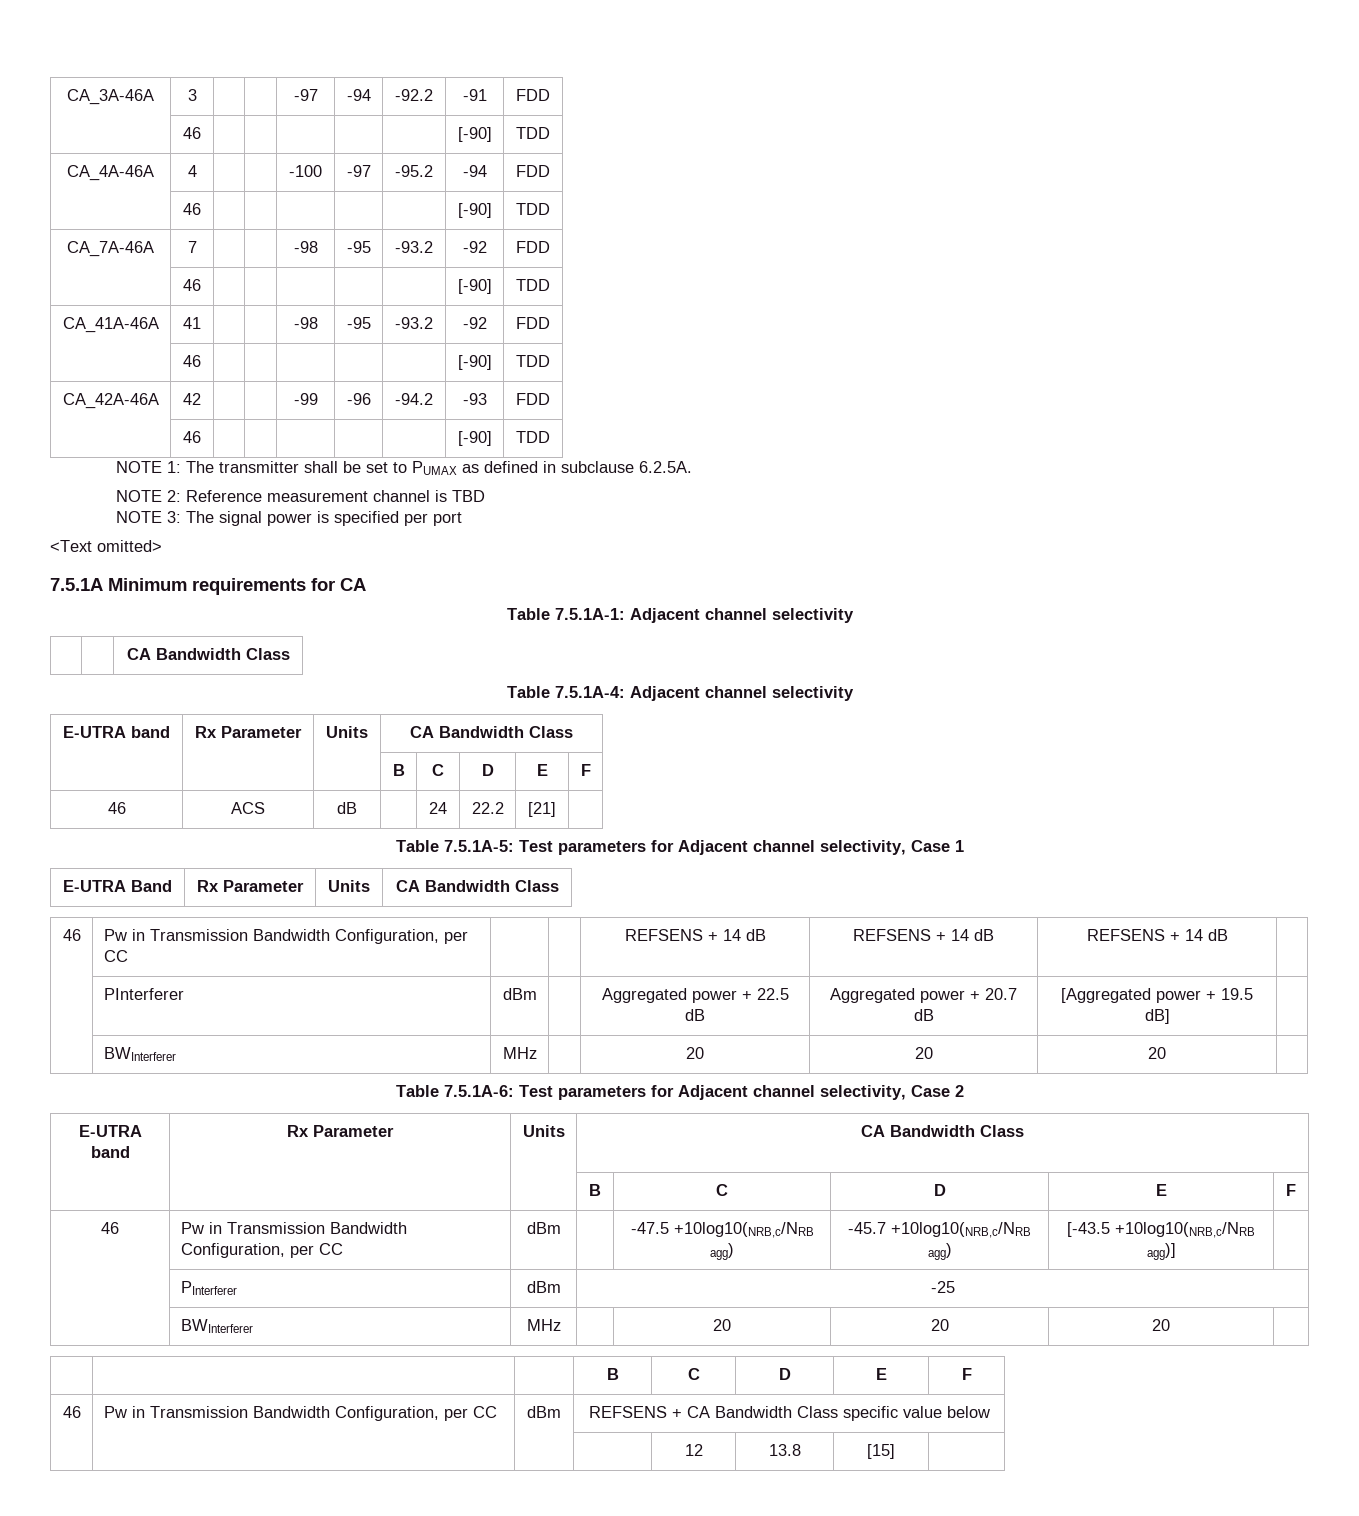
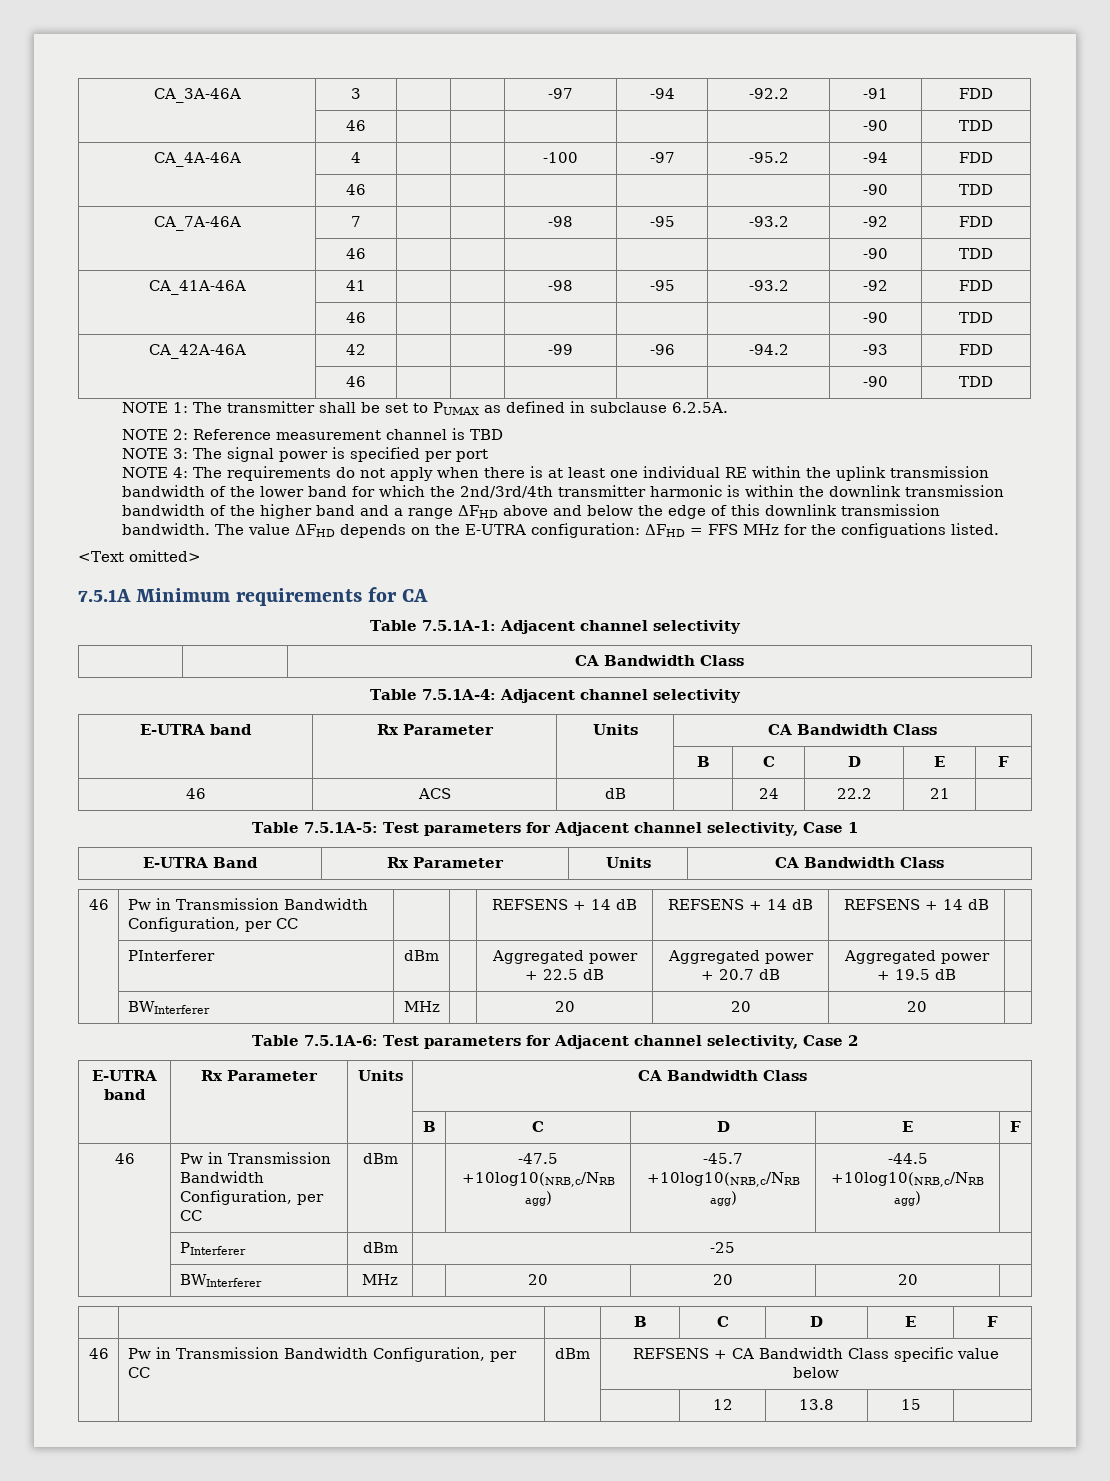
  CA_3A-46A | 3 | | | -97 | -94 | -92.2 | -91 | FDD
- | 46 | | | | | | [-90] | TDD
+ | 46 | | | | | | -90 | TDD
  CA_4A-46A | 4 | | | -100 | -97 | -95.2 | -94 | FDD
- | 46 | | | | | | [-90] | TDD
+ | 46 | | | | | | -90 | TDD
  CA_7A-46A | 7 | | | -98 | -95 | -93.2 | -92 | FDD
- | 46 | | | | | | [-90] | TDD
+ | 46 | | | | | | -90 | TDD
  CA_41A-46A | 41 | | | -98 | -95 | -93.2 | -92 | FDD
- | 46 | | | | | | [-90] | TDD
+ | 46 | | | | | | -90 | TDD
  CA_42A-46A | 42 | | | -99 | -96 | -94.2 | -93 | FDD
- | 46 | | | | | | [-90] | TDD
+ | 46 | | | | | | -90 | TDD
+ NOTE 4: The requirements do not apply when there is at least one individual RE within the uplink transmission bandwidth of the lower band for which the 2nd/3rd/4th transmitter harmonic is within the downlink transmission bandwidth of the higher band and a range ΔFHD above and below the edge of this downlink transmission bandwidth. The value ΔFHD depends on the E-UTRA configuration: ΔFHD = FFS MHz for the configuations listed.
- 46 | ACS | dB | | 24 | 22.2 | [21] |
+ 46 | ACS | dB | | 24 | 22.2 | 21 |
- | PInterferer | dBm | | Aggregated power + 22.5 dB | Aggregated power + 20.7 dB | [Aggregated power + 19.5 dB] |
+ | PInterferer | dBm | | Aggregated power + 22.5 dB | Aggregated power + 20.7 dB | Aggregated power + 19.5 dB |
- 46 | Pw in Transmission Bandwidth Configuration, per CC | dBm | | -47.5 +10log10(NRB,c/NRB agg) | -45.7 +10log10(NRB,c/NRB agg) | [-43.5 +10log10(NRB,c/NRB agg)] |
+ 46 | Pw in Transmission Bandwidth Configuration, per CC | dBm | | -47.5 +10log10(NRB,c/NRB agg) | -45.7 +10log10(NRB,c/NRB agg) | -44.5 +10log10(NRB,c/NRB agg) |
- | | | | 12 | 13.8 | [15] |
+ | | | | 12 | 13.8 | 15 |

